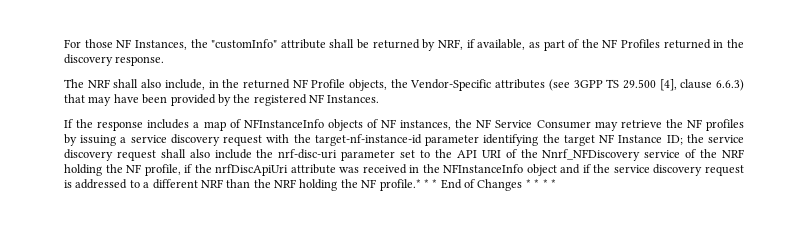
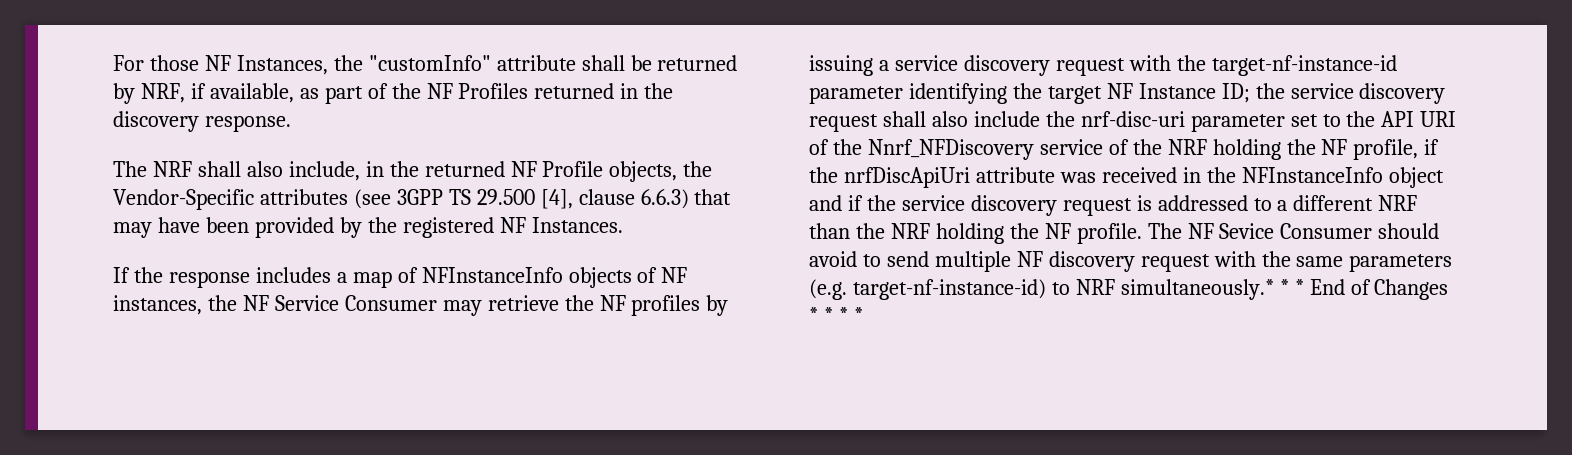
- the service discovery request shall also include the nrf-disc-uri parameter set to the API URI of the Nnrf_NFDiscovery service of the NRF holding the NF profile, if the nrfDiscApiUri attribute was received in the NFInstanceInfo object and if the service discovery request is addressed to a different NRF than the NRF holding the NF profile.* * * End of Changes * * * *
+ the service discovery request shall also include the nrf-disc-uri parameter set to the API URI of the Nnrf_NFDiscovery service of the NRF holding the NF profile, if the nrfDiscApiUri attribute was received in the NFInstanceInfo object and if the service discovery request is addressed to a different NRF than the NRF holding the NF profile. The NF Sevice Consumer should avoid to send multiple NF discovery request with the same parameters (e.g. target-nf-instance-id) to NRF simultaneously.* * * End of Changes * * * *

